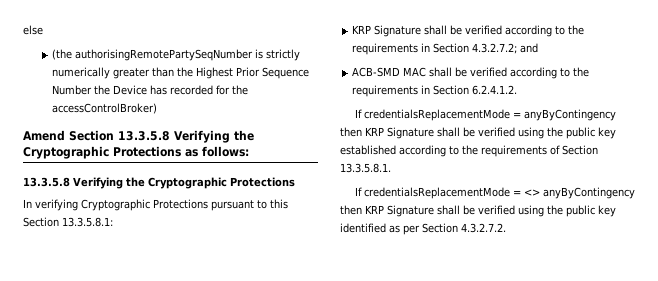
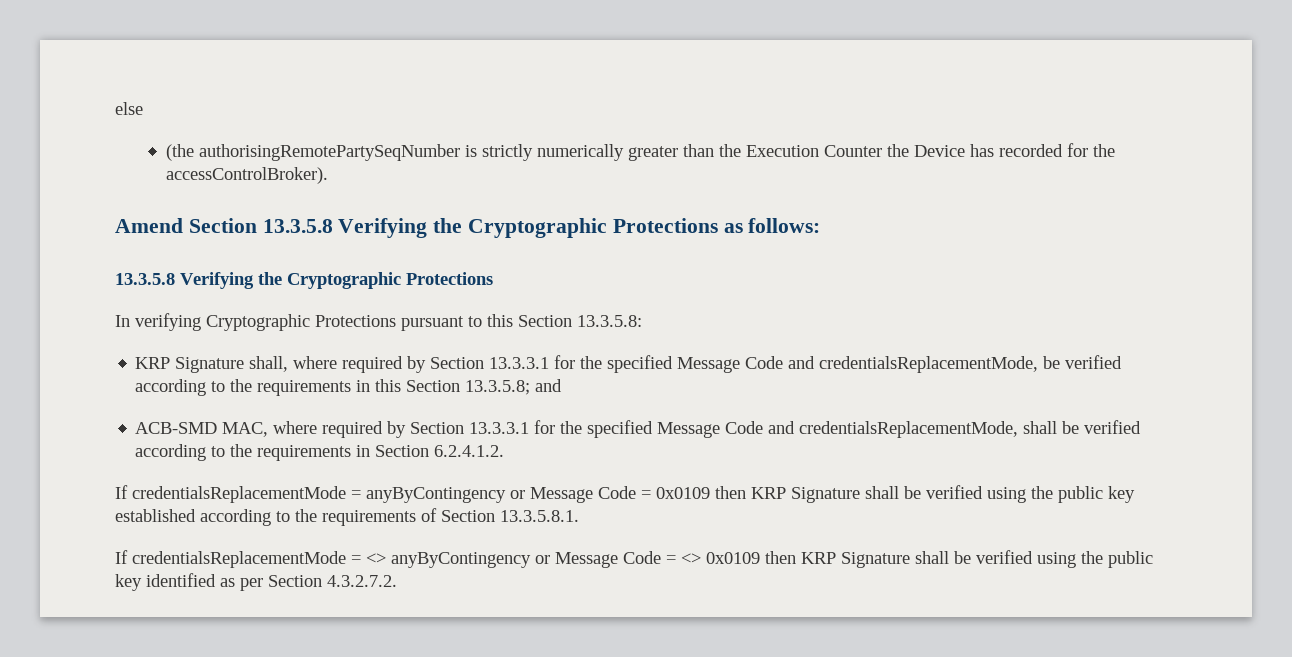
- (the authorisingRemotePartySeqNumber is strictly numerically greater than the Highest Prior Sequence Number the Device has recorded for the accessControlBroker)
+ (the authorisingRemotePartySeqNumber is strictly numerically greater than the Execution Counter the Device has recorded for the accessControlBroker).
- In verifying Cryptographic Protections pursuant to this Section 13.3.5.8.1:
- KRP Signature shall be verified according to the requirements in Section 4.3.2.7.2; and
+ In verifying Cryptographic Protections pursuant to this Section 13.3.5.8:
+ KRP Signature shall, where required by Section 13.3.3.1 for the specified Message Code and credentialsReplacementMode, be verified according to the requirements in this Section 13.3.5.8; and
- ACB-SMD MAC shall be verified according to the requirements in Section 6.2.4.1.2.
+ ACB-SMD MAC, where required by Section 13.3.3.1 for the specified Message Code and credentialsReplacementMode, shall be verified according to the requirements in Section 6.2.4.1.2.
- If credentialsReplacementMode = anyByContingency then KRP Signature shall be verified using the public key established according to the requirements of Section 13.3.5.8.1.
+ If credentialsReplacementMode = anyByContingency or Message Code = 0x0109 then KRP Signature shall be verified using the public key established according to the requirements of Section 13.3.5.8.1.
- If credentialsReplacementMode = <> anyByContingency then KRP Signature shall be verified using the public key identified as per Section 4.3.2.7.2.
+ If credentialsReplacementMode = <> anyByContingency or Message Code = <> 0x0109 then KRP Signature shall be verified using the public key identified as per Section 4.3.2.7.2.

